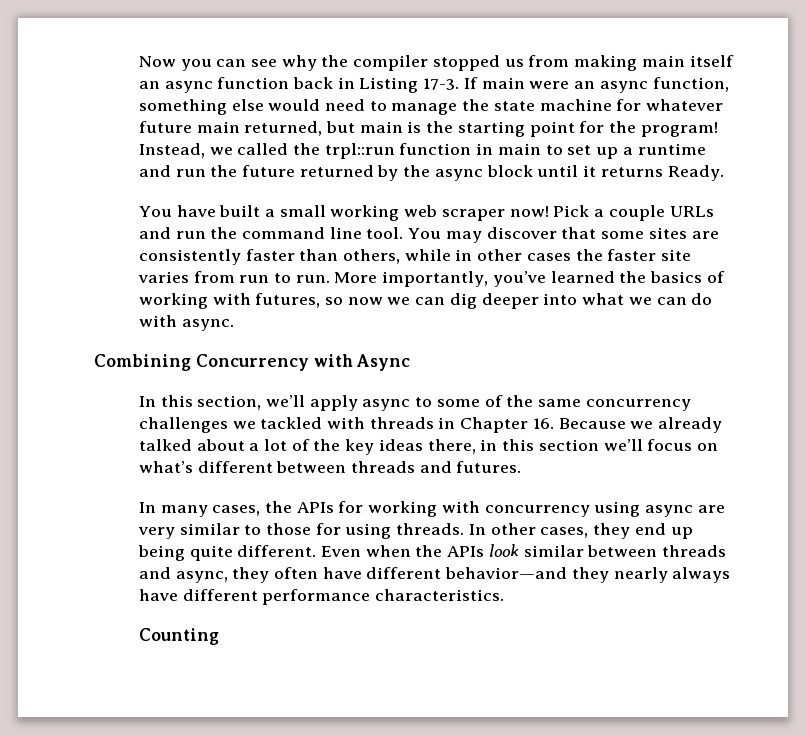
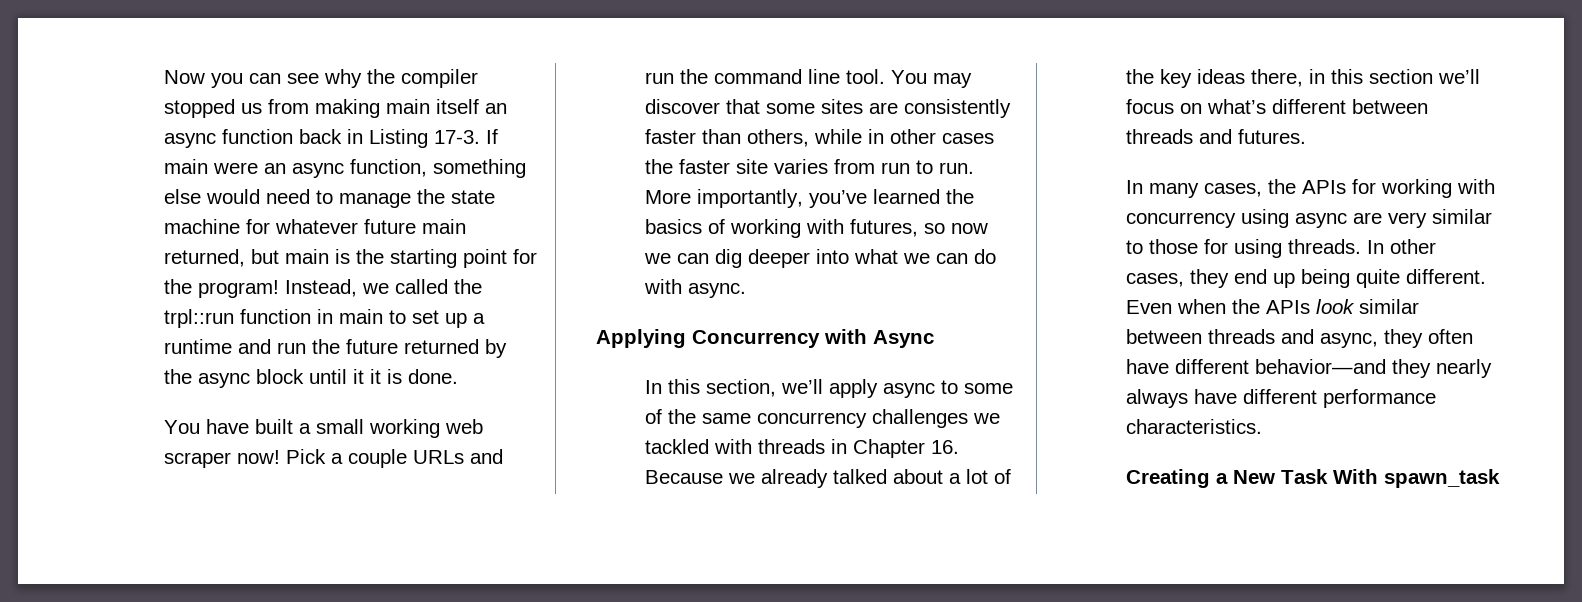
- Instead, we called the trpl::run function in main to set up a runtime and run the future returned by the async block until it returns Ready.
+ Instead, we called the trpl::run function in main to set up a runtime and run the future returned by the async block until it it is done.
- Combining Concurrency with Async
+ Applying Concurrency with Async
- Counting
+ Creating a New Task With spawn_task

